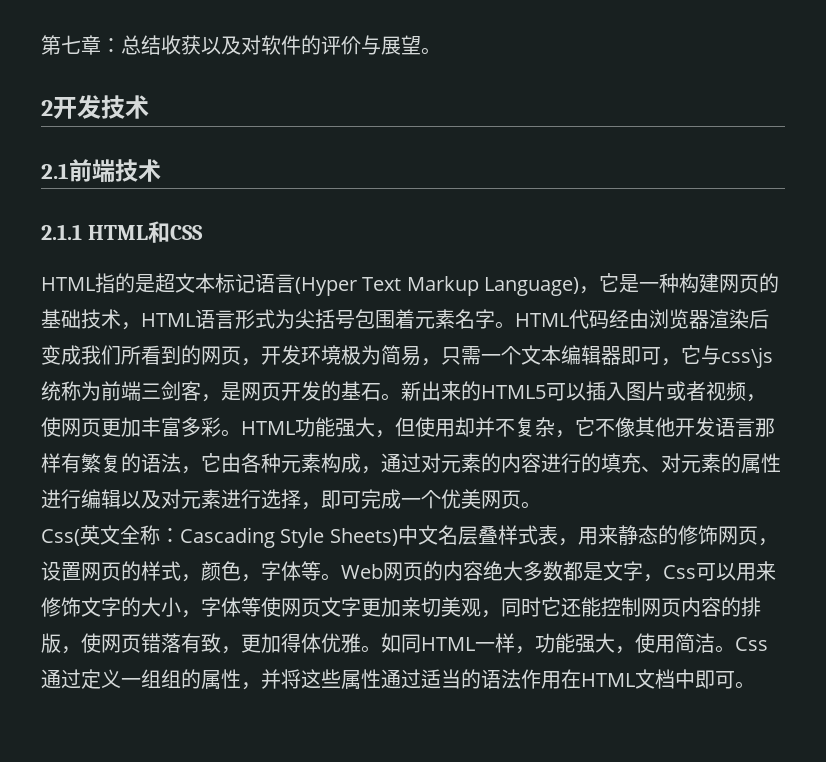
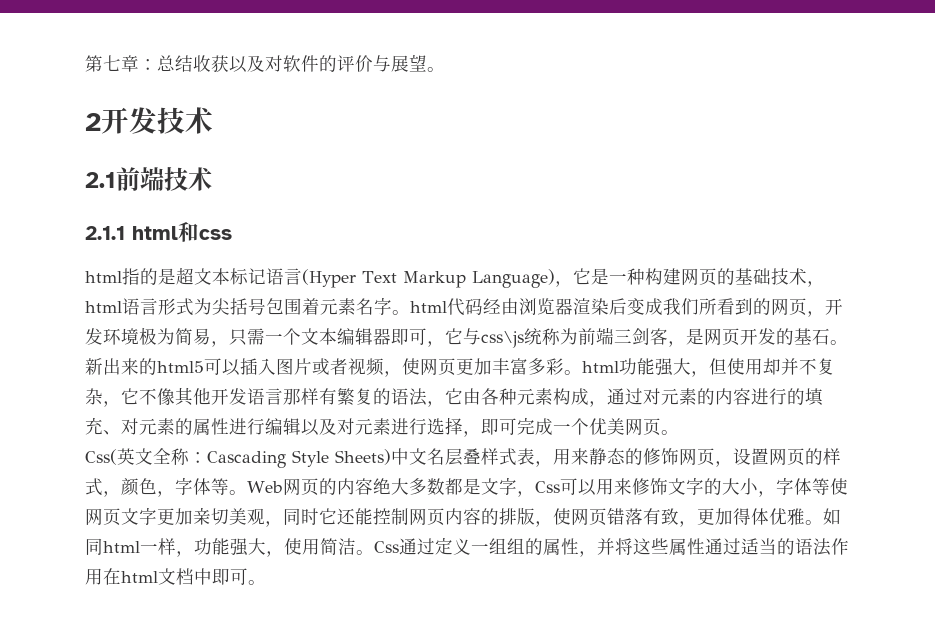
- 2.1.1 HTML和CSS
- HTML指的是超文本标记语言(Hyper Text Markup Language)，它是一种构建网页的基础技术，HTML语言形式为尖括号包围着元素名字。HTML代码经由浏览器渲染后变成我们所看到的网页，开发环境极为简易，只需一个文本编辑器即可，它与css\js统称为前端三剑客，是网页开发的基石。
+ 2.1.1 html和css
+ html指的是超文本标记语言(Hyper Text Markup Language)，它是一种构建网页的基础技术，html语言形式为尖括号包围着元素名字。html代码经由浏览器渲染后变成我们所看到的网页，开发环境极为简易，只需一个文本编辑器即可，它与css\js统称为前端三剑客，是网页开发的基石。
- 新出来的HTML5可以插入图片或者视频，使网页更加丰富多彩。HTML功能强大，但使用却并不复杂，它不像其他开发语言那样有繁复的语法，它由各种元素构成，通过对元素的内容进行的填充、对元素的属性进行编辑以及对元素进行选择，即可完成一个优美网页。
+ 新出来的html5可以插入图片或者视频，使网页更加丰富多彩。html功能强大，但使用却并不复杂，它不像其他开发语言那样有繁复的语法，它由各种元素构成，通过对元素的内容进行的填充、对元素的属性进行编辑以及对元素进行选择，即可完成一个优美网页。
- 如同HTML一样，功能强大，使用简洁。
+ 如同html一样，功能强大，使用简洁。
- Css通过定义一组组的属性，并将这些属性通过适当的语法作用在HTML文档中即可。
+ Css通过定义一组组的属性，并将这些属性通过适当的语法作用在html文档中即可。

